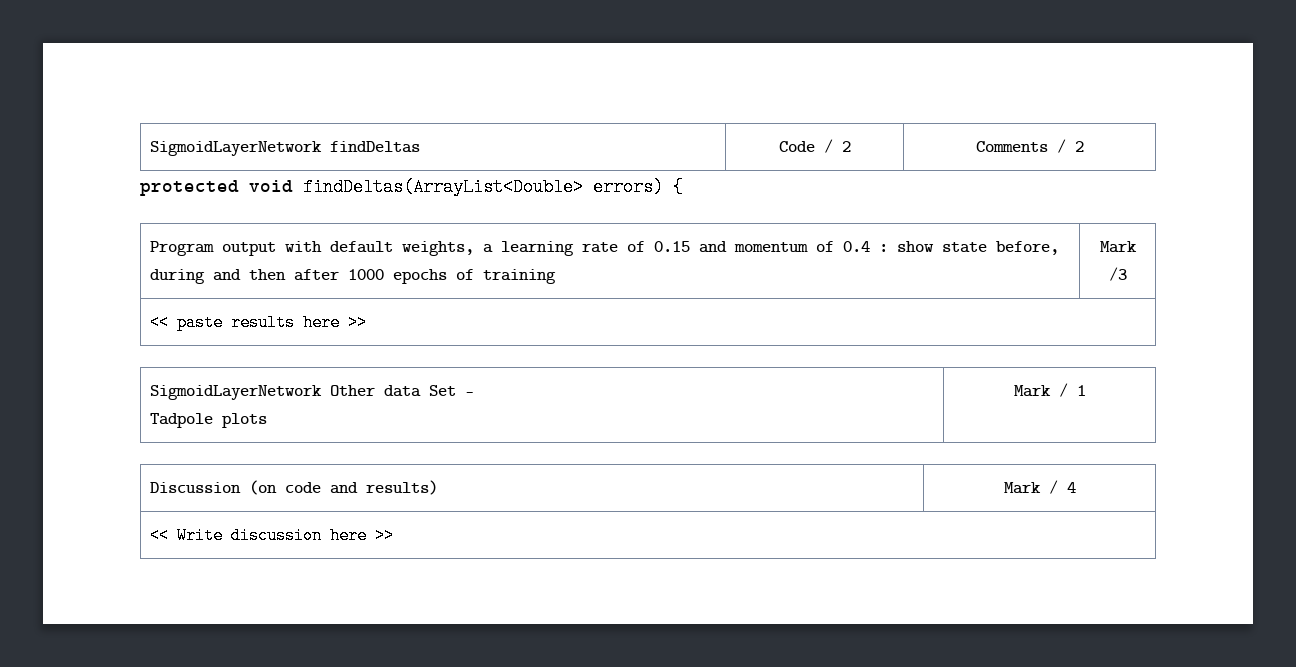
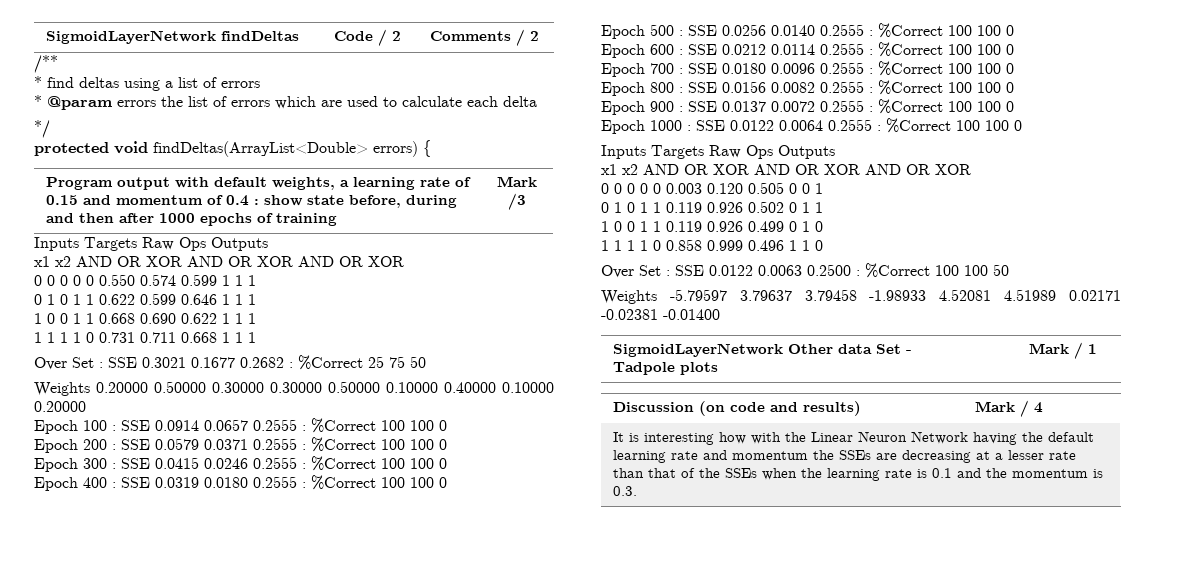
+ /**
+ * find deltas using a list of errors
+ * @param errors the list of errors which are used to calculate each delta
+ */
  Program output with default weights, a learning rate of 0.15 and momentum of 0.4 : show state before, during and then after 1000 epochs of training | Mark /3
- << paste results here >>
+ Inputs Targets Raw Ops Outputs
+ x1 x2 AND OR XOR AND OR XOR AND OR XOR
+ 0 0 0 0 0 0.550 0.574 0.599 1 1 1
+ 0 1 0 1 1 0.622 0.599 0.646 1 1 1
+ 1 0 0 1 1 0.668 0.690 0.622 1 1 1
+ 1 1 1 1 0 0.731 0.711 0.668 1 1 1
+ Over Set : SSE 0.3021 0.1677 0.2682 : %Correct 25 75 50
+ Weights 0.20000 0.50000 0.30000 0.30000 0.50000 0.10000 0.40000 0.10000 0.20000
+ Epoch 100 : SSE 0.0914 0.0657 0.2555 : %Correct 100 100 0
+ Epoch 200 : SSE 0.0579 0.0371 0.2555 : %Correct 100 100 0
+ Epoch 300 : SSE 0.0415 0.0246 0.2555 : %Correct 100 100 0
+ Epoch 400 : SSE 0.0319 0.0180 0.2555 : %Correct 100 100 0
+ Epoch 500 : SSE 0.0256 0.0140 0.2555 : %Correct 100 100 0
+ Epoch 600 : SSE 0.0212 0.0114 0.2555 : %Correct 100 100 0
+ Epoch 700 : SSE 0.0180 0.0096 0.2555 : %Correct 100 100 0
+ Epoch 800 : SSE 0.0156 0.0082 0.2555 : %Correct 100 100 0
+ Epoch 900 : SSE 0.0137 0.0072 0.2555 : %Correct 100 100 0
+ Epoch 1000 : SSE 0.0122 0.0064 0.2555 : %Correct 100 100 0
+ Inputs Targets Raw Ops Outputs
+ x1 x2 AND OR XOR AND OR XOR AND OR XOR
+ 0 0 0 0 0 0.003 0.120 0.505 0 0 1
+ 0 1 0 1 1 0.119 0.926 0.502 0 1 1
+ 1 0 0 1 1 0.119 0.926 0.499 0 1 0
+ 1 1 1 1 0 0.858 0.999 0.496 1 1 0
+ Over Set : SSE 0.0122 0.0063 0.2500 : %Correct 100 100 50
+ Weights -5.79597 3.79637 3.79458 -1.98933 4.52081 4.51989 0.02171 -0.02381 -0.01400
- << Write discussion here >>
+ It is interesting how with the Linear Neuron Network having the default learning rate and momentum the SSEs are decreasing at a lesser rate than that of the SSEs when the learning rate is 0.1 and the momentum is 0.3.

